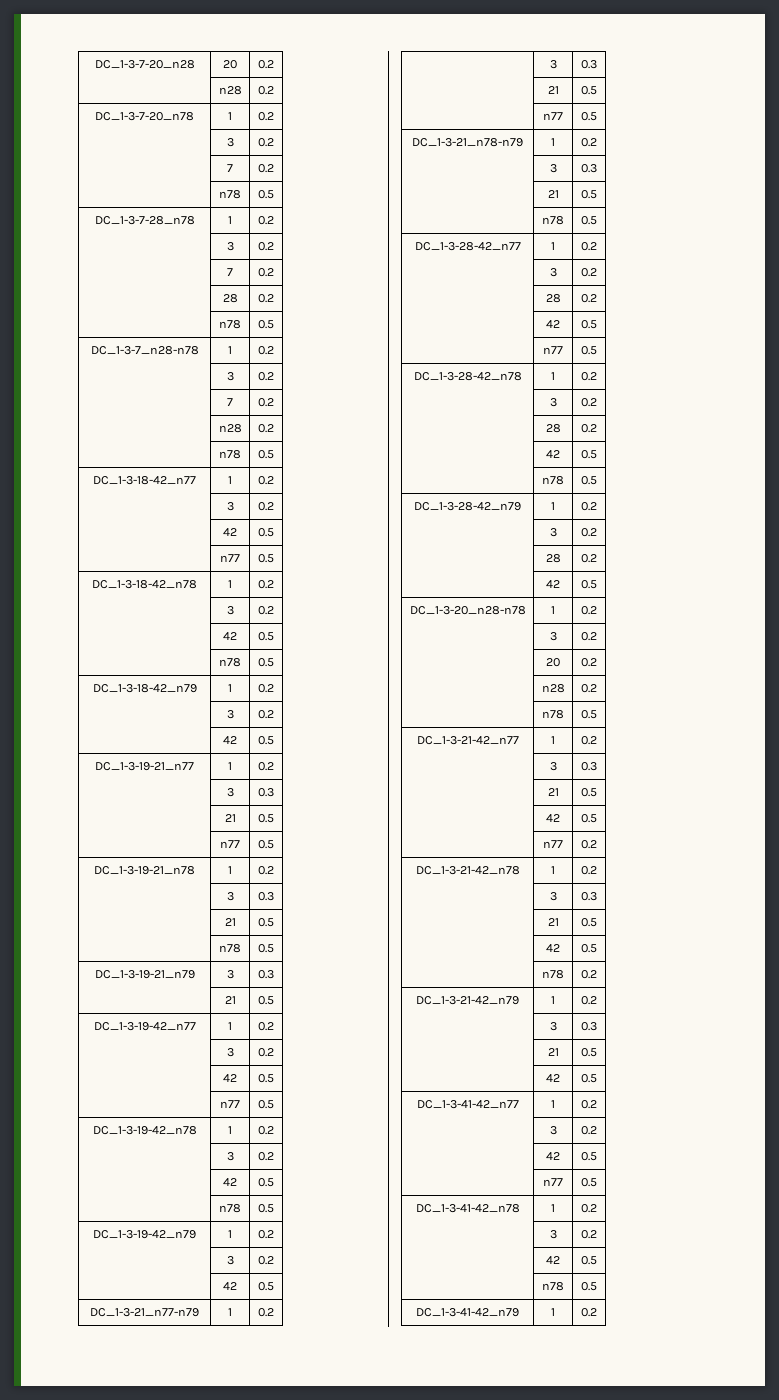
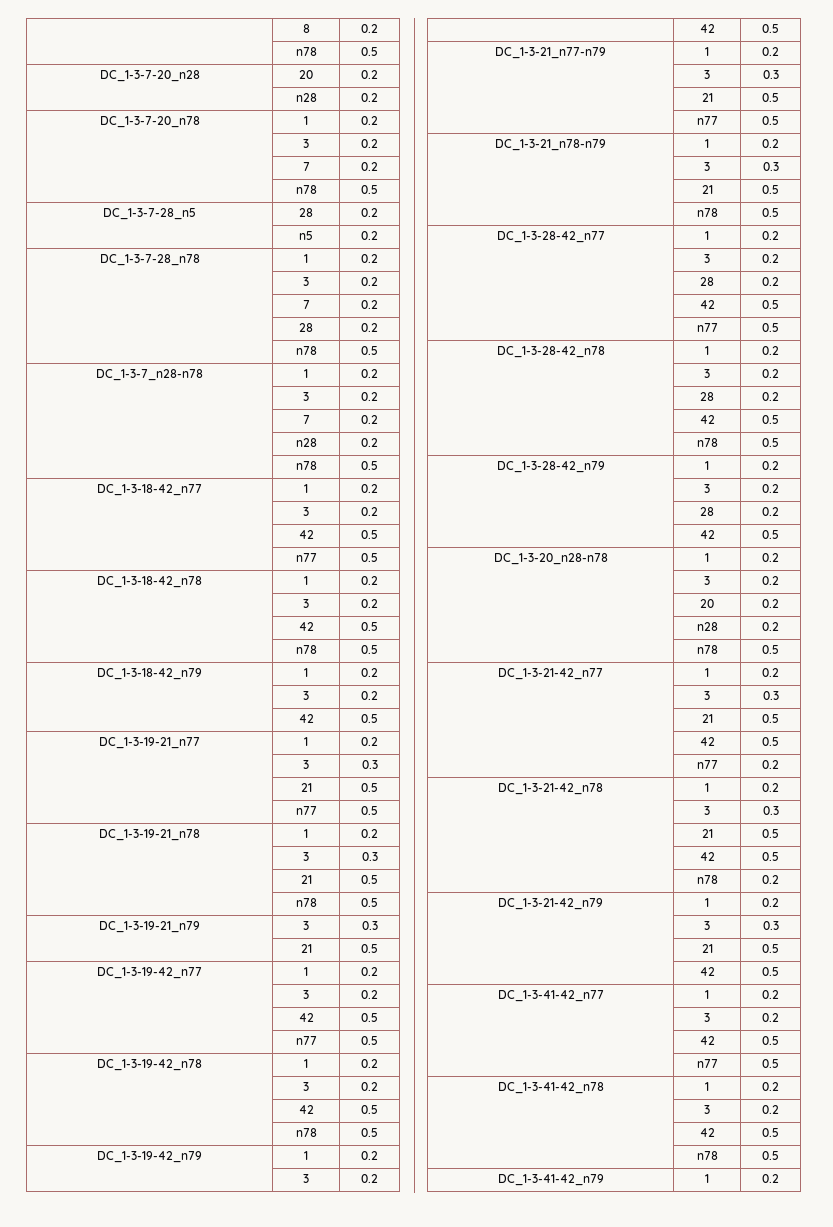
+ | 8 | 0.2
+ | n78 | 0.5
+ DC_1-3-7-28_n5 | 28 | 0.2
+ | n5 | 0.2

